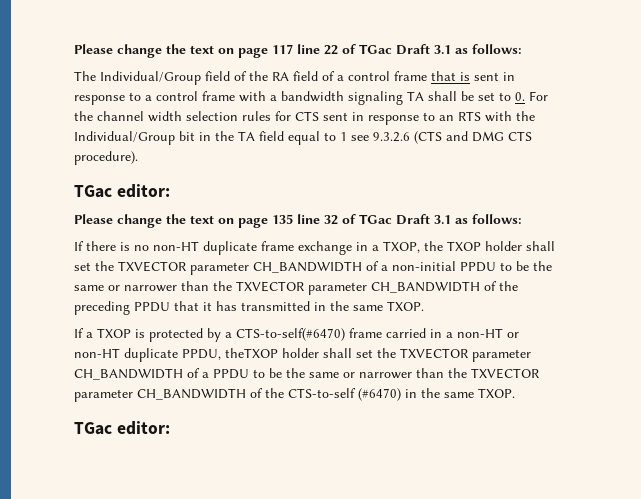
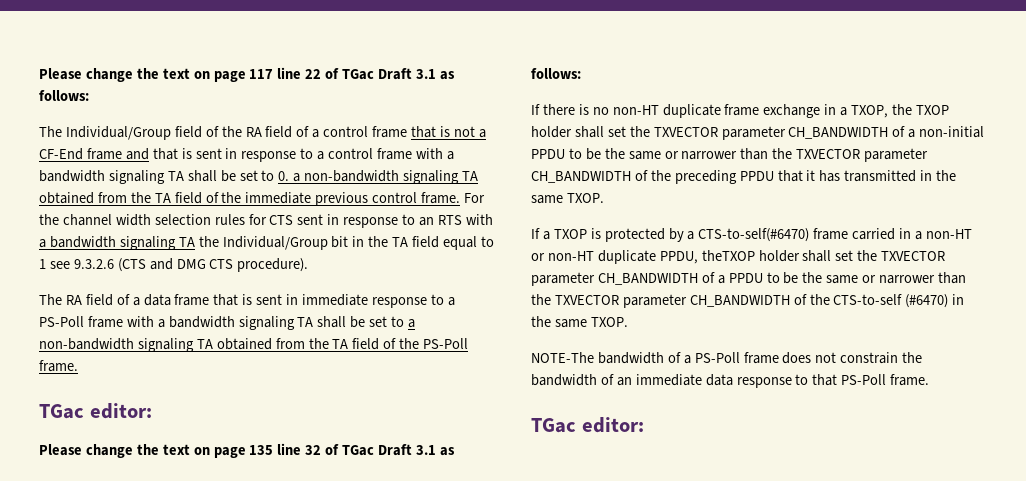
- The Individual/Group field of the RA field of a control frame that is sent in response to a control frame with a bandwidth signaling TA shall be set to 0. For the channel width selection rules for CTS sent in response to an RTS with the Individual/Group bit in the TA field equal to 1 see 9.3.2.6 (CTS and DMG CTS procedure).
+ The Individual/Group field of the RA field of a control frame that is not a CF-End frame and that is sent in response to a control frame with a bandwidth signaling TA shall be set to 0. a non-bandwidth signaling TA obtained from the TA field of the immediate previous control frame. For the channel width selection rules for CTS sent in response to an RTS with a bandwidth signaling TA the Individual/Group bit in the TA field equal to 1 see 9.3.2.6 (CTS and DMG CTS procedure).
+ The RA field of a data frame that is sent in immediate response to a PS-Poll frame with a bandwidth signaling TA shall be set to a non-bandwidth signaling TA obtained from the TA field of the PS-Poll frame.
+ NOTE-The bandwidth of a PS-Poll frame does not constrain the bandwidth of an immediate data response to that PS-Poll frame.

